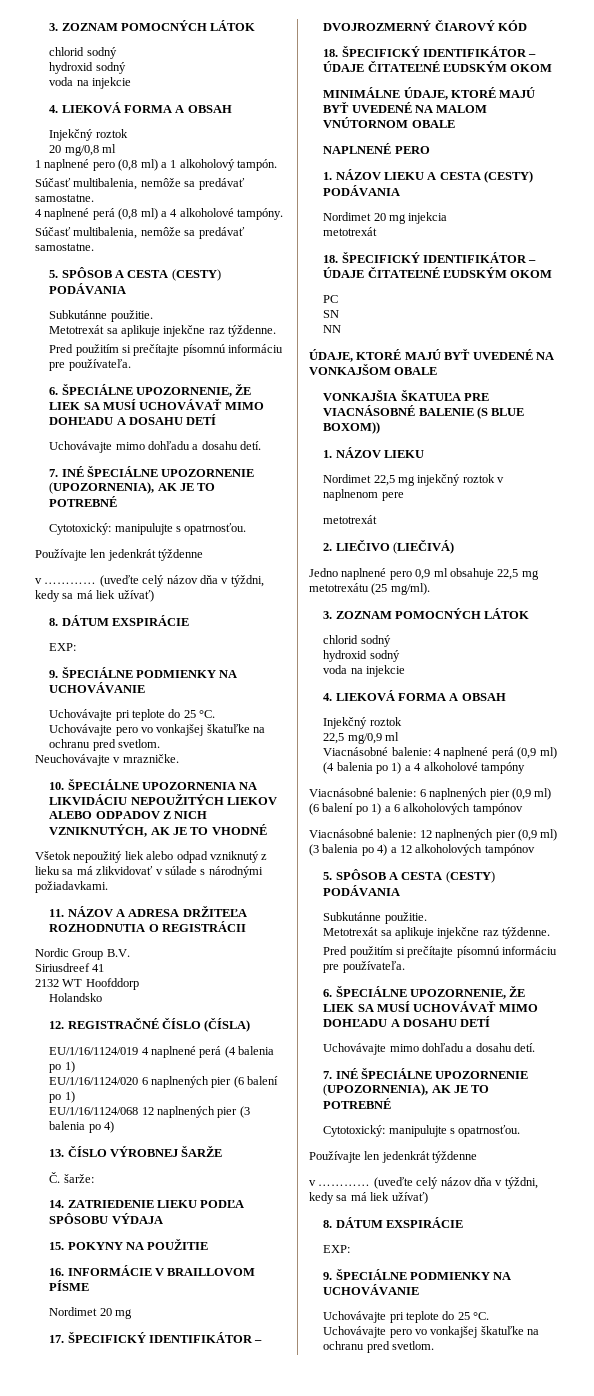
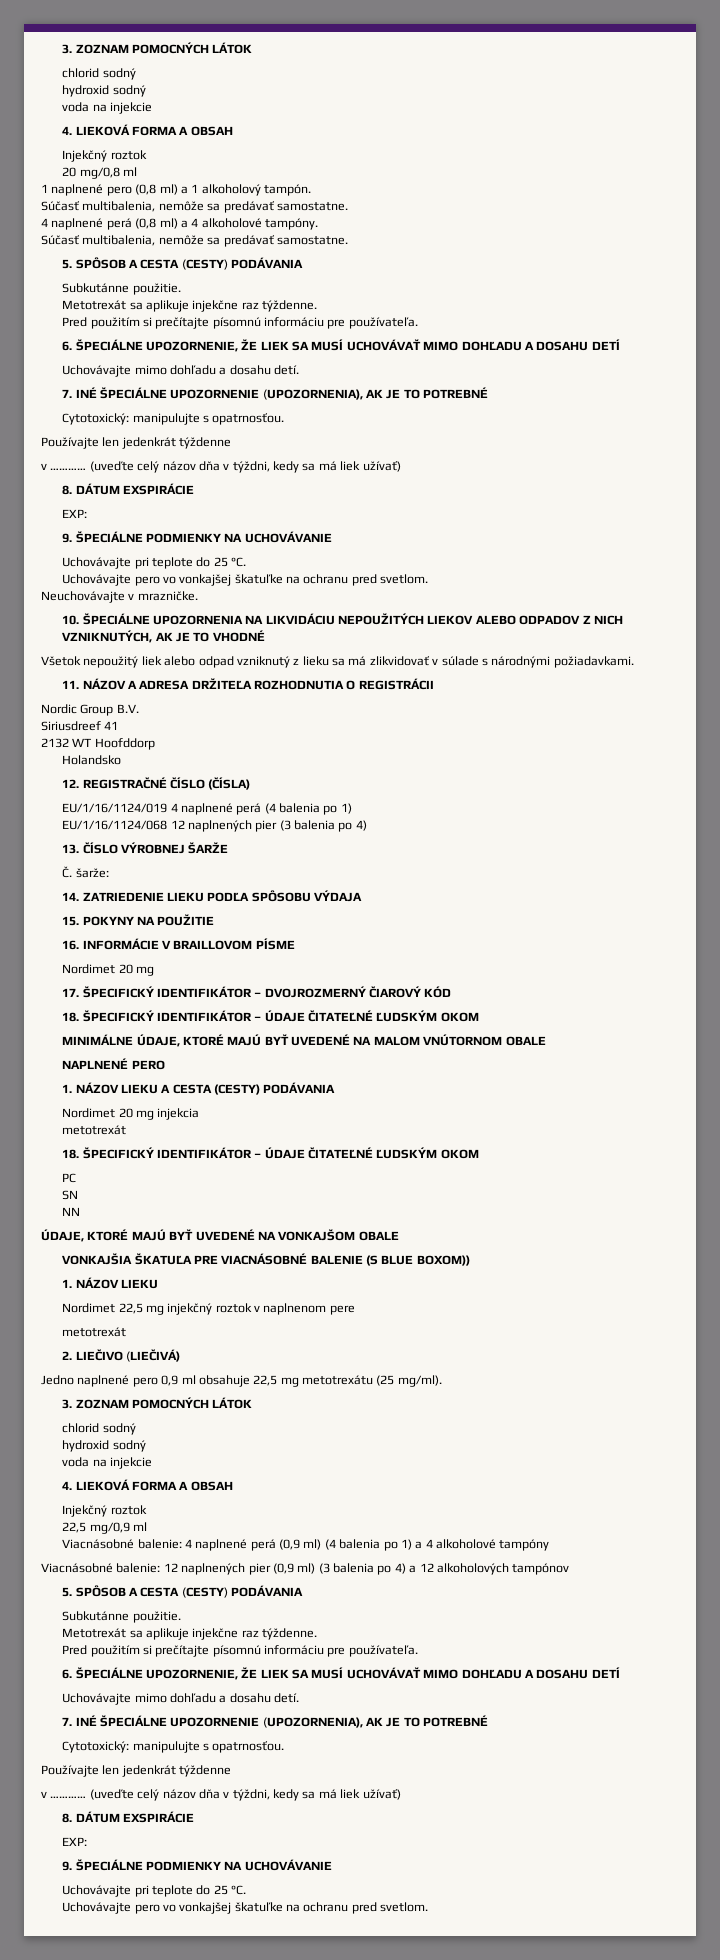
- EU/1/16/1124/020 6 naplnených pier (6 balení po 1)
- Viacnásobné balenie: 6 naplnených pier (0,9 ml) (6 balení po 1) a 6 alkoholových tampónov

